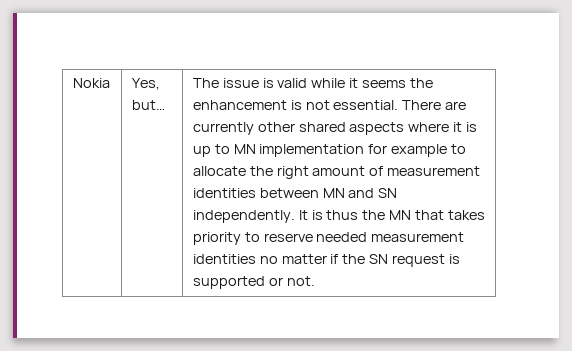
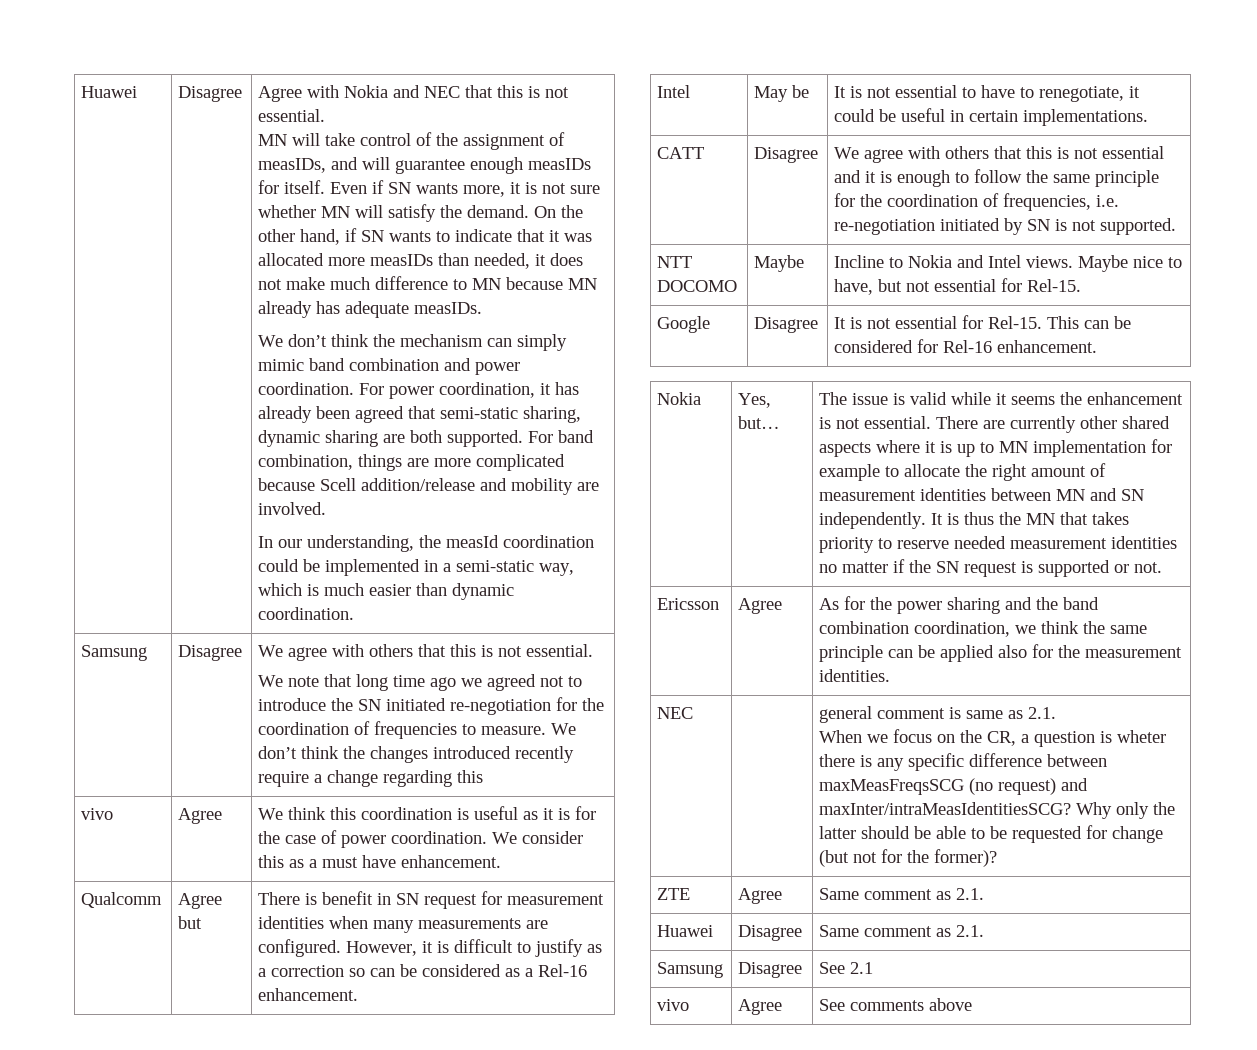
+ Huawei | Disagree | Agree with Nokia and NEC that this is not essential.
+ MN will take control of the assignment of measIDs, and will guarantee enough measIDs for itself. Even if SN wants more, it is not sure whether MN will satisfy the demand. On the other hand, if SN wants to indicate that it was allocated more measIDs than needed, it does not make much difference to MN because MN already has adequate measIDs.
+ We don’t think the mechanism can simply mimic band combination and power coordination. For power coordination, it has already been agreed that semi-static sharing, dynamic sharing are both supported. For band combination, things are more complicated because Scell addition/release and mobility are involved.
+ In our understanding, the measId coordination could be implemented in a semi-static way, which is much easier than dynamic coordination.
+ Samsung | Disagree | We agree with others that this is not essential.
+ We note that long time ago we agreed not to introduce the SN initiated re-negotiation for the coordination of frequencies to measure. We don’t think the changes introduced recently require a change regarding this
+ vivo | Agree | We think this coordination is useful as it is for the case of power coordination. We consider this as a must have enhancement.
+ Qualcomm | Agree but | There is benefit in SN request for measurement identities when many measurements are configured. However, it is difficult to justify as a correction so can be considered as a Rel-16 enhancement.
+ Intel | May be | It is not essential to have to renegotiate, it could be useful in certain implementations.
+ CATT | Disagree | We agree with others that this is not essential and it is enough to follow the same principle for the coordination of frequencies, i.e. re-negotiation initiated by SN is not supported.
+ NTT DOCOMO | Maybe | Incline to Nokia and Intel views. Maybe nice to have, but not essential for Rel-15.
+ Google | Disagree | It is not essential for Rel-15. This can be considered for Rel-16 enhancement.
+ Ericsson | Agree | As for the power sharing and the band combination coordination, we think the same principle can be applied also for the measurement identities.
+ NEC | | general comment is same as 2.1.
+ When we focus on the CR, a question is wheter there is any specific difference between maxMeasFreqsSCG (no request) and maxInter/intraMeasIdentitiesSCG? Why only the latter should be able to be requested for change (but not for the former)?
+ ZTE | Agree | Same comment as 2.1.
+ Huawei | Disagree | Same comment as 2.1.
+ Samsung | Disagree | See 2.1
+ vivo | Agree | See comments above

